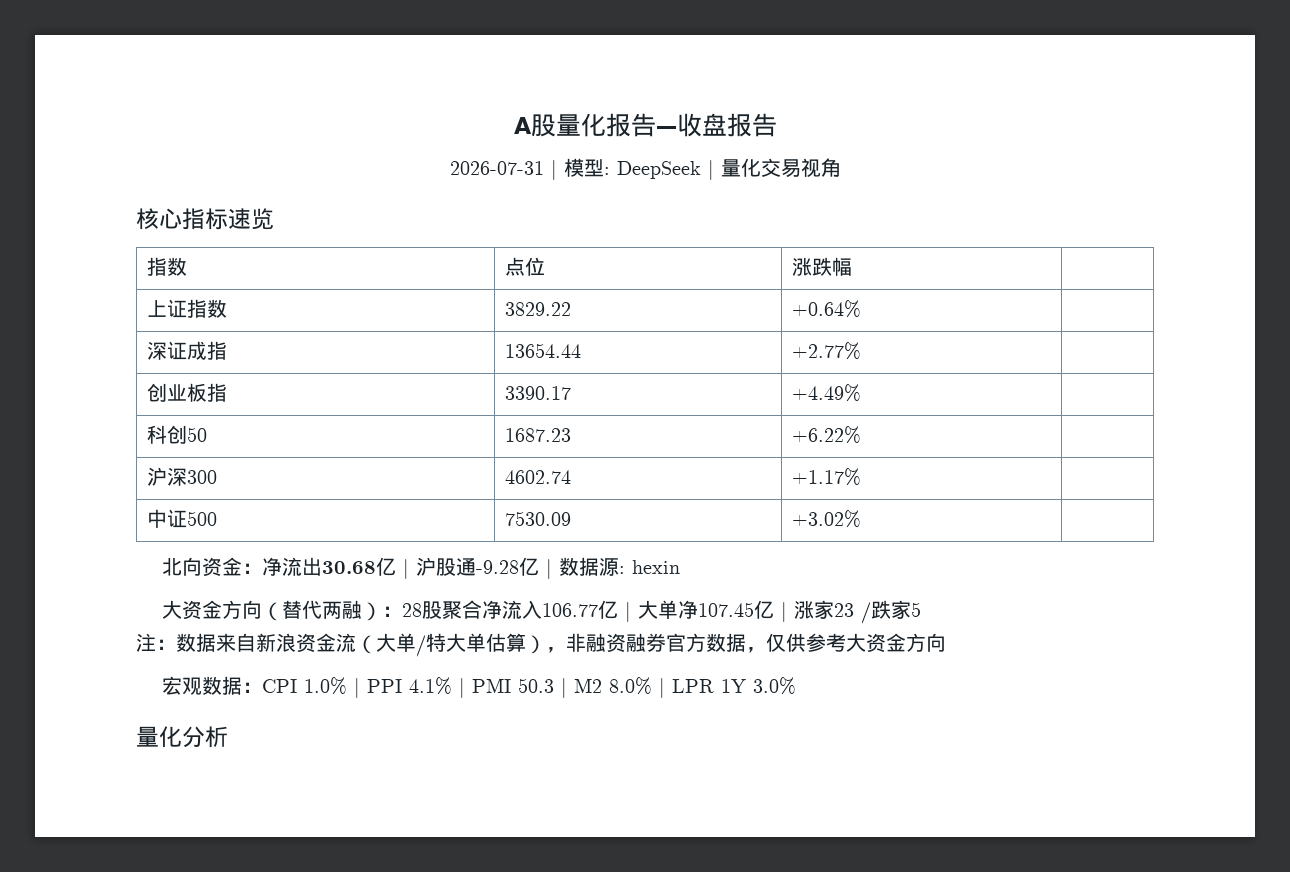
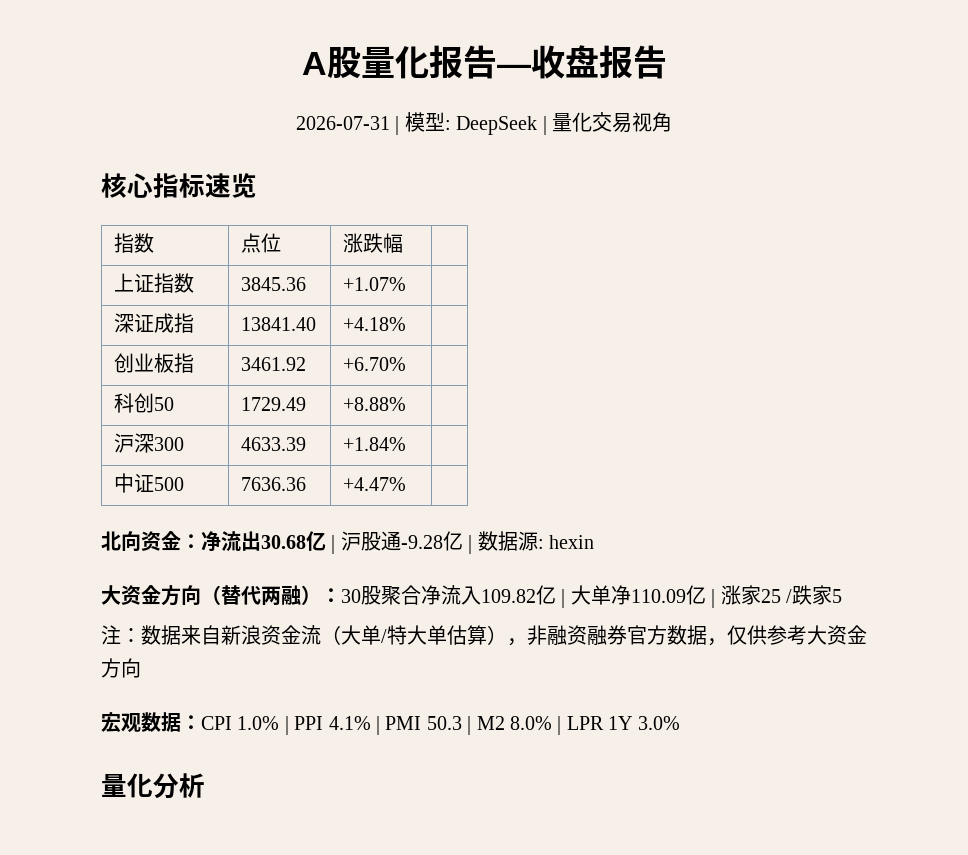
- 上证指数 | 3829.22 | +0.64% |
+ 上证指数 | 3845.36 | +1.07% |
- 深证成指 | 13654.44 | +2.77% |
+ 深证成指 | 13841.40 | +4.18% |
- 创业板指 | 3390.17 | +4.49% |
+ 创业板指 | 3461.92 | +6.70% |
- 科创50 | 1687.23 | +6.22% |
+ 科创50 | 1729.49 | +8.88% |
- 沪深300 | 4602.74 | +1.17% |
+ 沪深300 | 4633.39 | +1.84% |
- 中证500 | 7530.09 | +3.02% |
+ 中证500 | 7636.36 | +4.47% |
- 大资金方向（替代两融）：28股聚合净流入106.77亿 | 大单净107.45亿 | 涨家23 /跌家5
+ 大资金方向（替代两融）：30股聚合净流入109.82亿 | 大单净110.09亿 | 涨家25 /跌家5

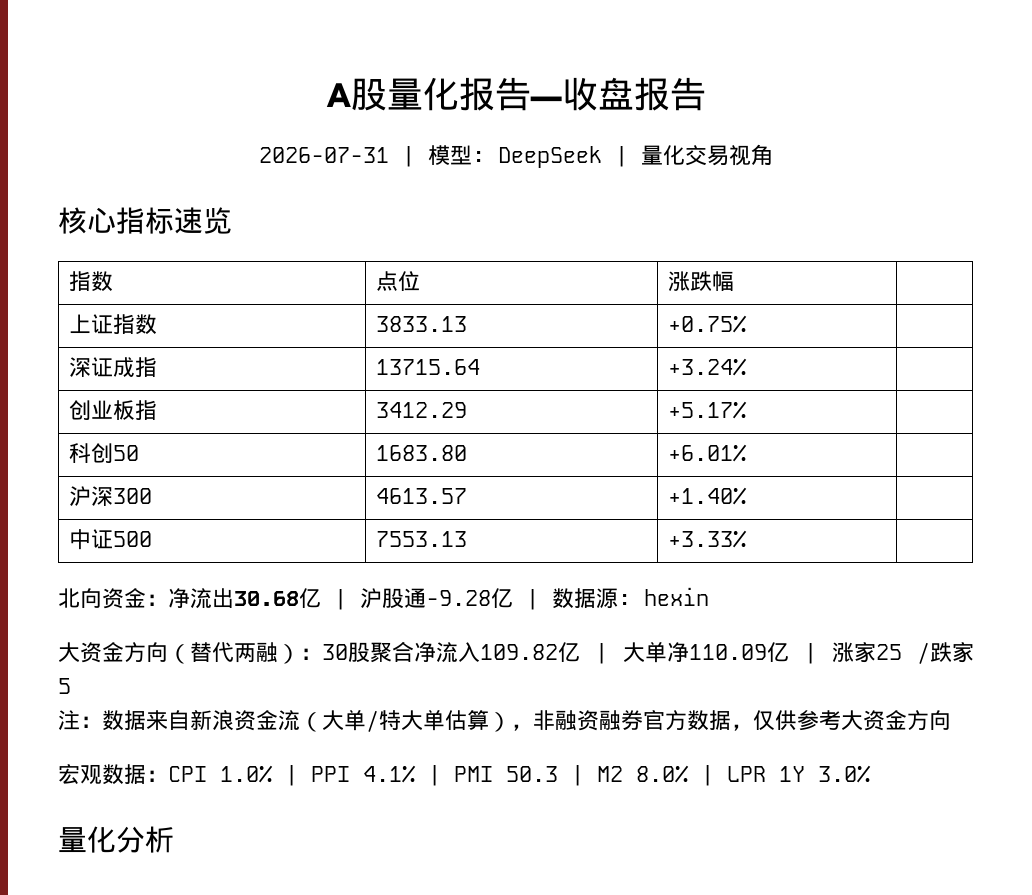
- 上证指数 | 3845.36 | +1.07% |
+ 上证指数 | 3833.13 | +0.75% |
- 深证成指 | 13841.40 | +4.18% |
+ 深证成指 | 13715.64 | +3.24% |
- 创业板指 | 3461.92 | +6.70% |
+ 创业板指 | 3412.29 | +5.17% |
- 科创50 | 1729.49 | +8.88% |
+ 科创50 | 1683.80 | +6.01% |
- 沪深300 | 4633.39 | +1.84% |
+ 沪深300 | 4613.57 | +1.40% |
- 中证500 | 7636.36 | +4.47% |
+ 中证500 | 7553.13 | +3.33% |

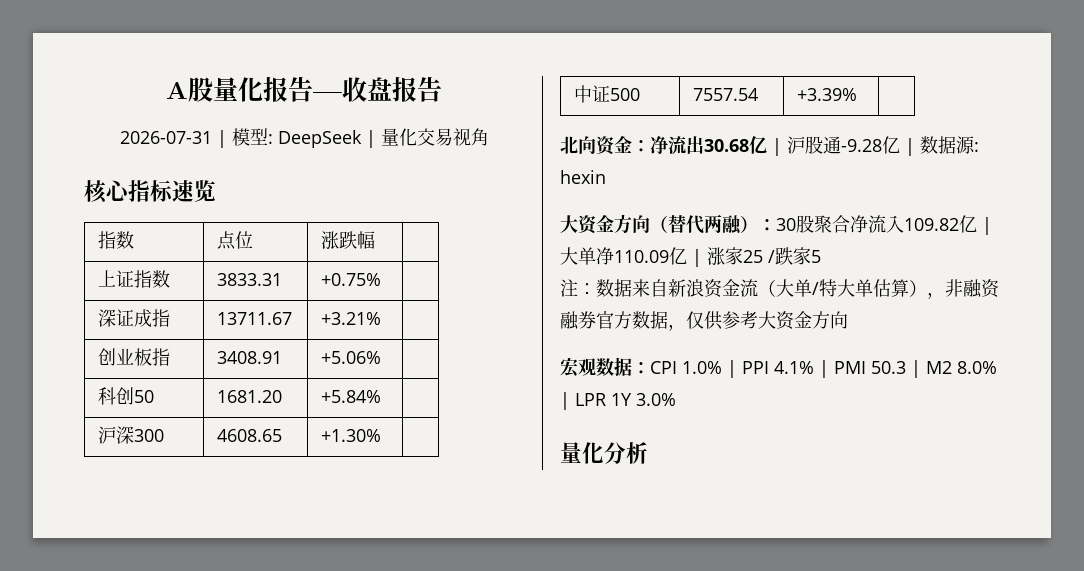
- 上证指数 | 3833.13 | +0.75% |
+ 上证指数 | 3833.31 | +0.75% |
- 深证成指 | 13715.64 | +3.24% |
+ 深证成指 | 13711.67 | +3.21% |
- 创业板指 | 3412.29 | +5.17% |
+ 创业板指 | 3408.91 | +5.06% |
- 科创50 | 1683.80 | +6.01% |
+ 科创50 | 1681.20 | +5.84% |
- 沪深300 | 4613.57 | +1.40% |
+ 沪深300 | 4608.65 | +1.30% |
- 中证500 | 7553.13 | +3.33% |
+ 中证500 | 7557.54 | +3.39% |

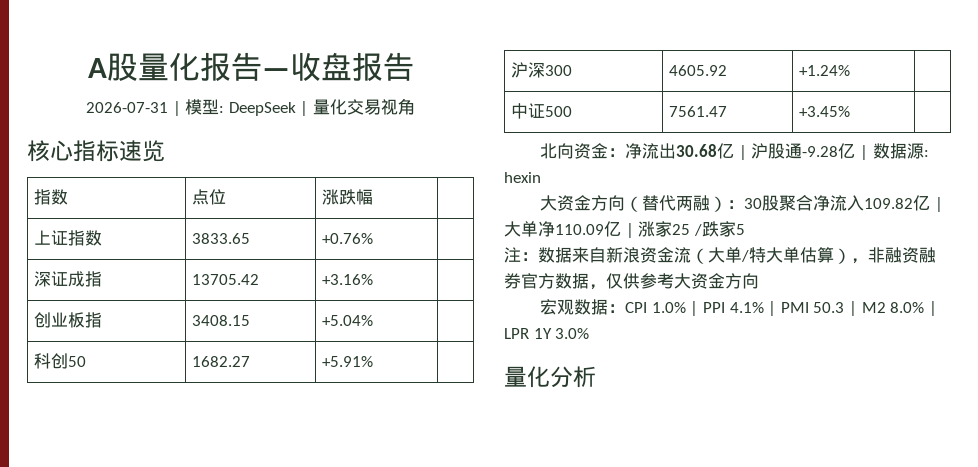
- 上证指数 | 3833.31 | +0.75% |
+ 上证指数 | 3833.65 | +0.76% |
- 深证成指 | 13711.67 | +3.21% |
+ 深证成指 | 13705.42 | +3.16% |
- 创业板指 | 3408.91 | +5.06% |
+ 创业板指 | 3408.15 | +5.04% |
- 科创50 | 1681.20 | +5.84% |
+ 科创50 | 1682.27 | +5.91% |
- 沪深300 | 4608.65 | +1.30% |
+ 沪深300 | 4605.92 | +1.24% |
- 中证500 | 7557.54 | +3.39% |
+ 中证500 | 7561.47 | +3.45% |

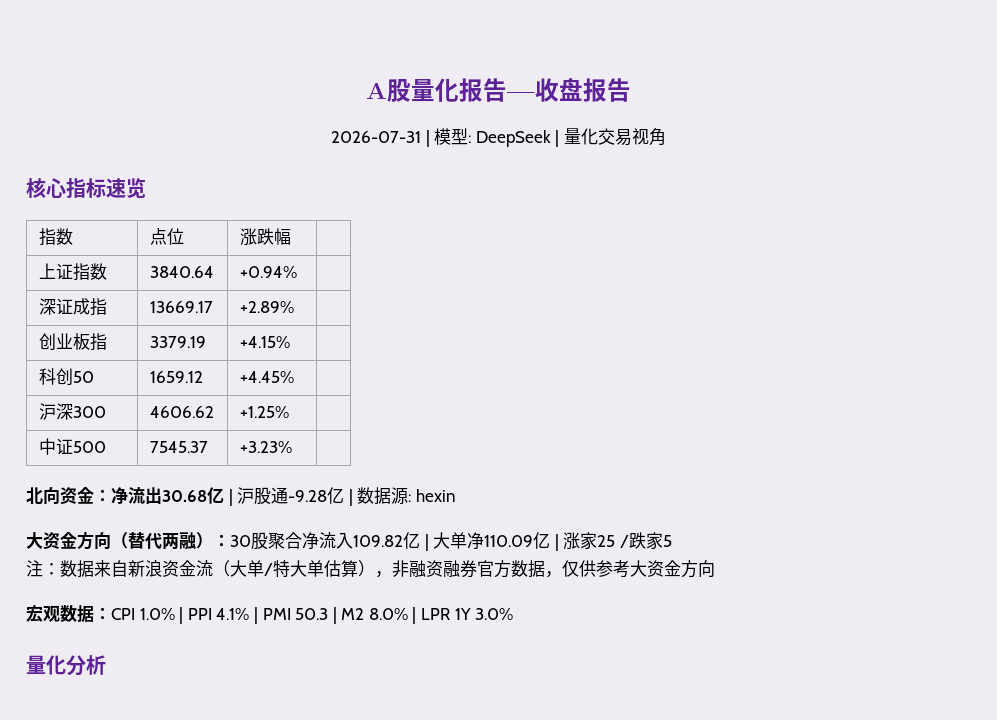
- 上证指数 | 3833.65 | +0.76% |
+ 上证指数 | 3840.64 | +0.94% |
- 深证成指 | 13705.42 | +3.16% |
+ 深证成指 | 13669.17 | +2.89% |
- 创业板指 | 3408.15 | +5.04% |
+ 创业板指 | 3379.19 | +4.15% |
- 科创50 | 1682.27 | +5.91% |
+ 科创50 | 1659.12 | +4.45% |
- 沪深300 | 4605.92 | +1.24% |
+ 沪深300 | 4606.62 | +1.25% |
- 中证500 | 7561.47 | +3.45% |
+ 中证500 | 7545.37 | +3.23% |

